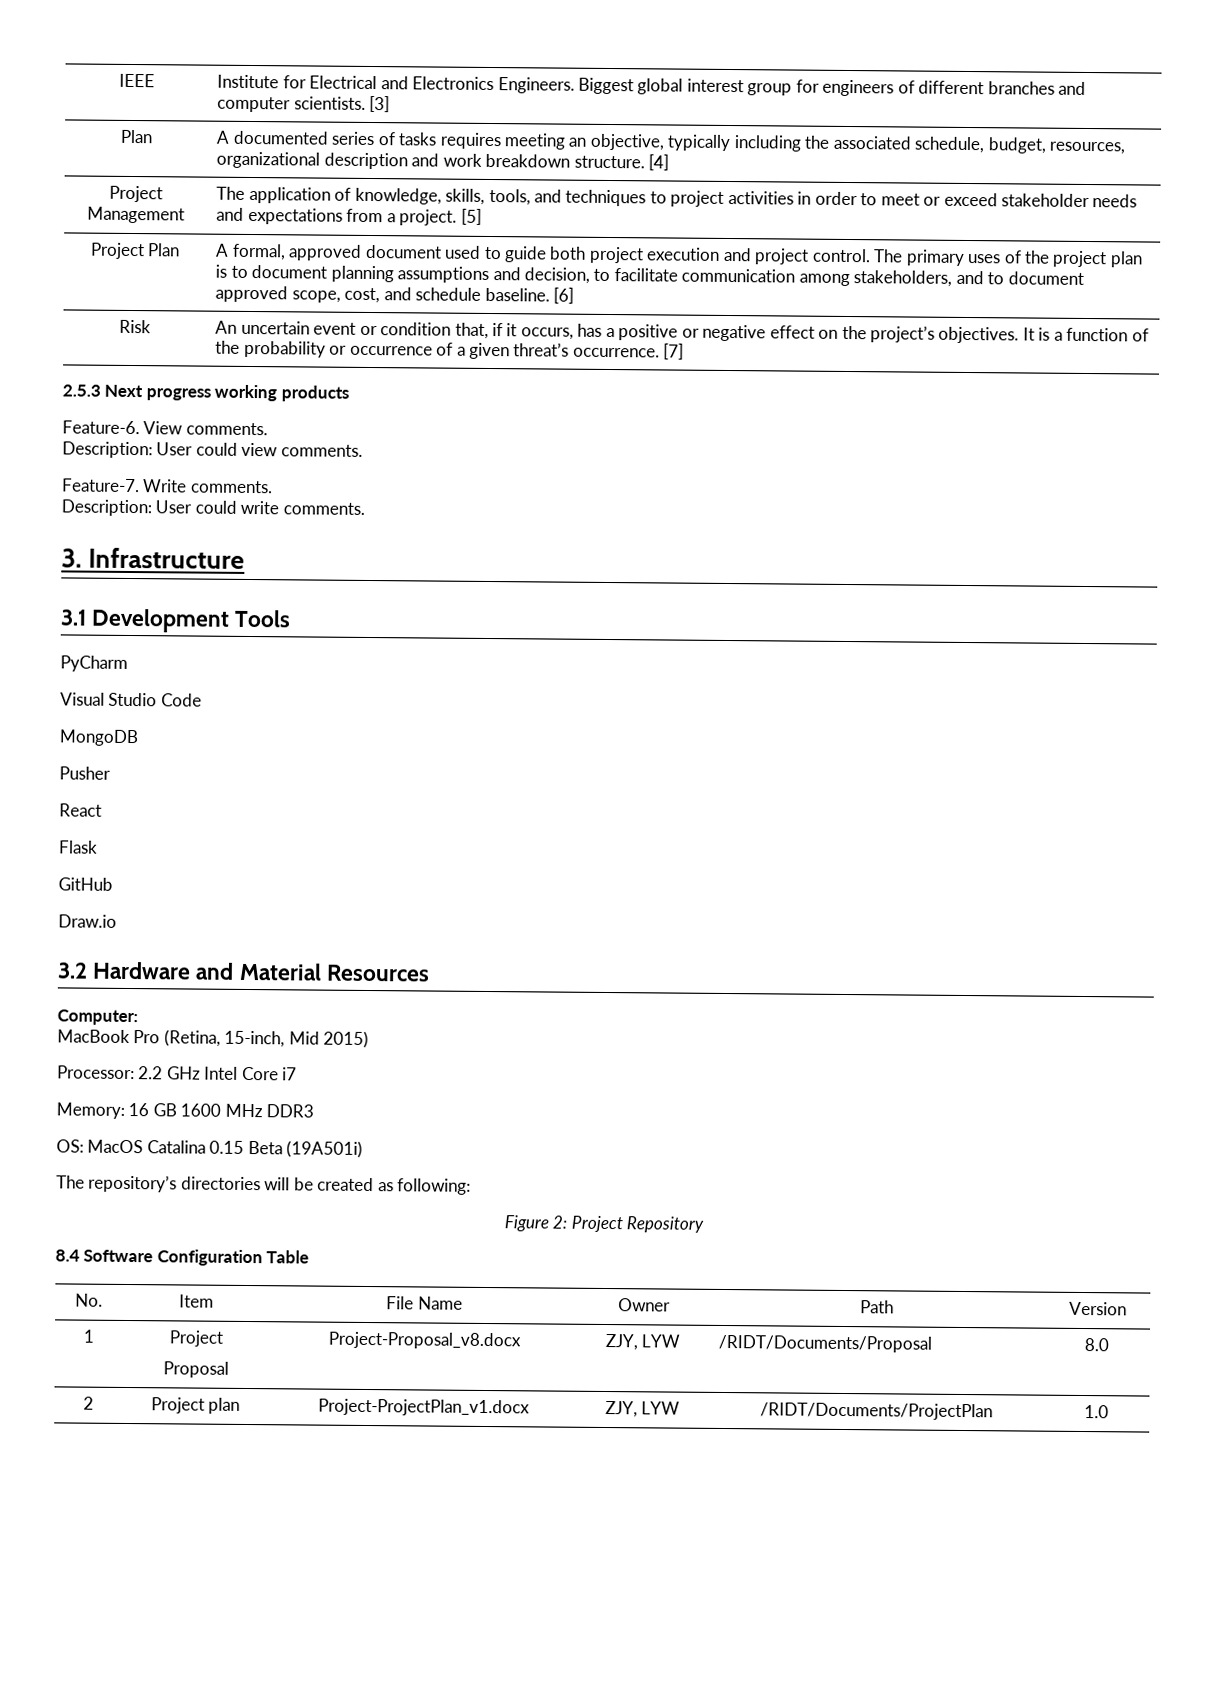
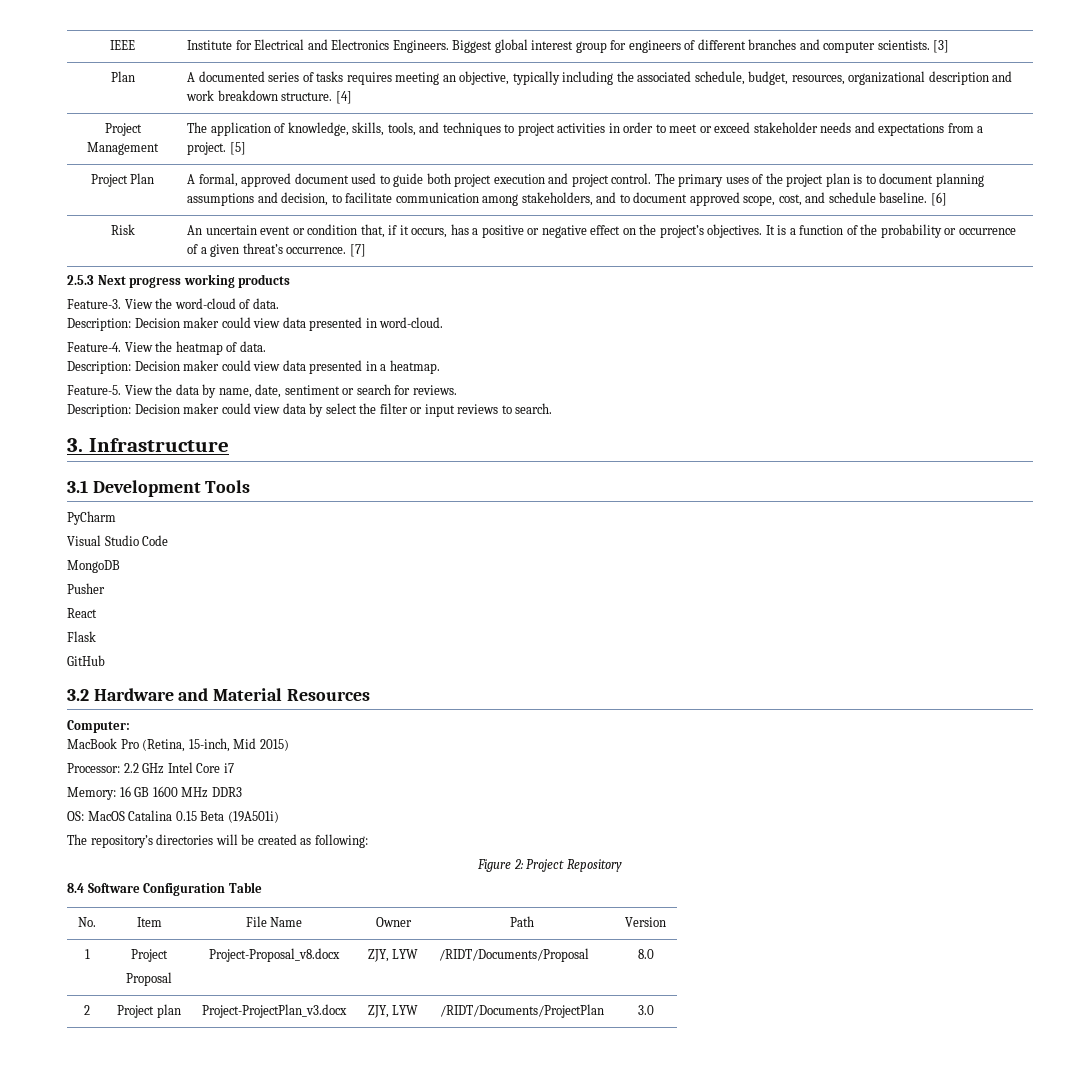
- Feature-6. View comments.
- Description: User could view comments.
- Feature-7. Write comments.
- Description: User could write comments.
+ Feature-3. View the word-cloud of data.
+ Description: Decision maker could view data presented in word-cloud.
+ Feature-4. View the heatmap of data.
+ Description: Decision maker could view data presented in a heatmap.
+ Feature-5. View the data by name, date, sentiment or search for reviews.
+ Description: Decision maker could view data by select the filter or input reviews to search.
- Draw.io
- 2 | Project plan | Project-ProjectPlan_v1.docx | ZJY, LYW | /RIDT/Documents/ProjectPlan | 1.0
+ 2 | Project plan | Project-ProjectPlan_v3.docx | ZJY, LYW | /RIDT/Documents/ProjectPlan | 3.0

